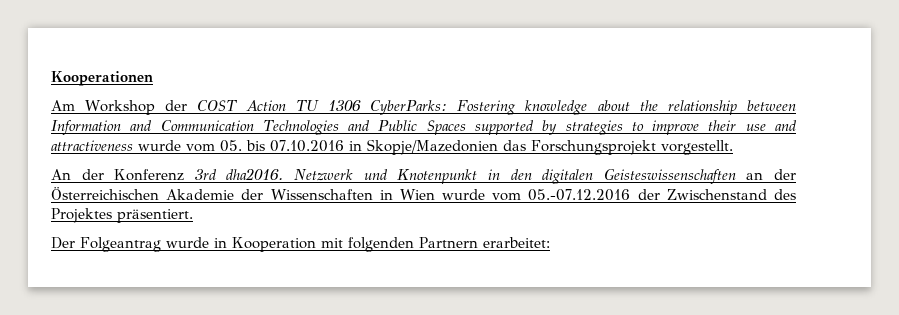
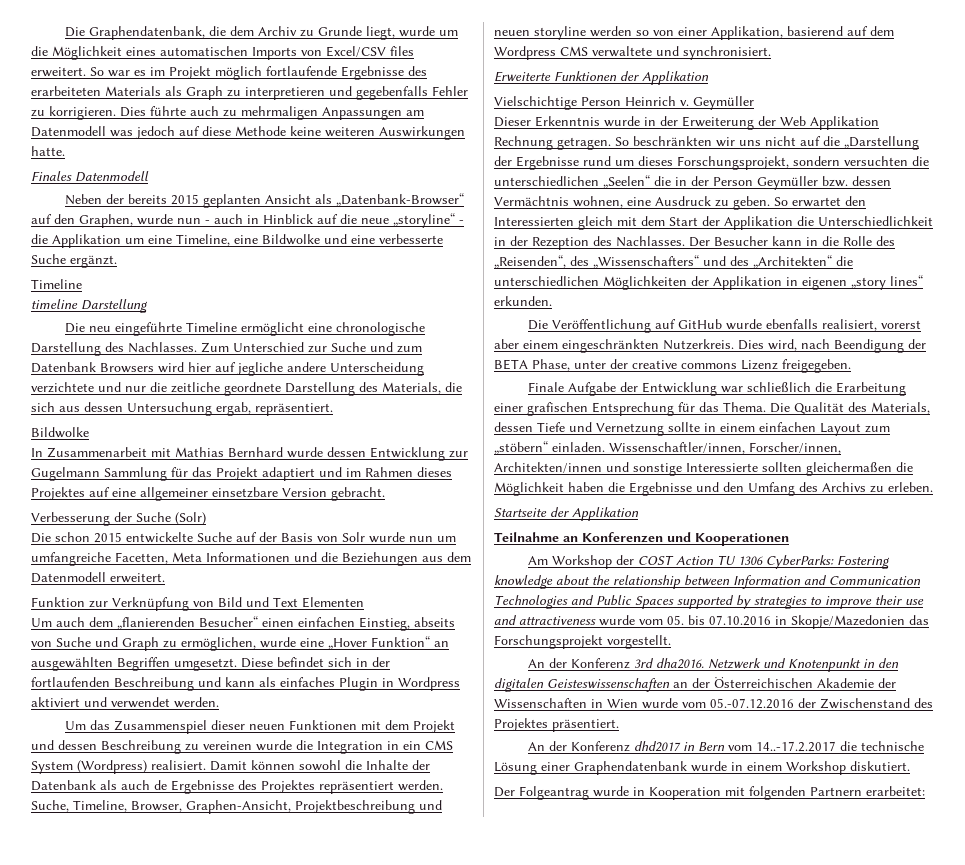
- Kooperationen
+ Die Graphendatenbank, die dem Archiv zu Grunde liegt, wurde um die Möglichkeit eines automatischen Imports von Excel/CSV files erweitert. So war es im Projekt möglich fortlaufende Ergebnisse des erarbeiteten Materials als Graph zu interpretieren und gegebenfalls Fehler zu korrigieren. Dies führte auch zu mehrmaligen Anpassungen am Datenmodell was jedoch auf diese Methode keine weiteren Auswirkungen hatte.
+ Finales Datenmodell
+ Neben der bereits 2015 geplanten Ansicht als „Datenbank-Browser“ auf den Graphen, wurde nun - auch in Hinblick auf die neue „storyline“ - die Applikation um eine Timeline, eine Bildwolke und eine verbesserte Suche ergänzt.
+ Timeline
+ timeline Darstellung
+ Die neu eingeführte Timeline ermöglicht eine chronologische Darstellung des Nachlasses. Zum Unterschied zur Suche und zum Datenbank Browsers wird hier auf jegliche andere Unterscheidung verzichtete und nur die zeitliche geordnete Darstellung des Materials, die sich aus dessen Untersuchung ergab, repräsentiert.
+ Bildwolke
+ In Zusammenarbeit mit Mathias Bernhard wurde dessen Entwicklung zur Gugelmann Sammlung für das Projekt adaptiert und im Rahmen dieses Projektes auf eine allgemeiner einsetzbare Version gebracht.
+ Verbesserung der Suche (Solr)
+ Die schon 2015 entwickelte Suche auf der Basis von Solr wurde nun um umfangreiche Facetten, Meta Informationen und die Beziehungen aus dem Datenmodell erweitert.
+ Funktion zur Verknüpfung von Bild und Text Elementen
+ Um auch dem „flanierenden Besucher“ einen einfachen Einstieg, abseits von Suche und Graph zu ermöglichen, wurde eine „Hover Funktion“ an ausgewählten Begriffen umgesetzt. Diese befindet sich in der fortlaufenden Beschreibung und kann als einfaches Plugin in Wordpress aktiviert und verwendet werden.
+ Um das Zusammenspiel dieser neuen Funktionen mit dem Projekt und dessen Beschreibung zu vereinen wurde die Integration in ein CMS System (Wordpress) realisiert. Damit können sowohl die Inhalte der Datenbank als auch de Ergebnisse des Projektes repräsentiert werden. Suche, Timeline, Browser, Graphen-Ansicht, Projektbeschreibung und neuen storyline werden so von einer Applikation, basierend auf dem Wordpress CMS verwaltete und synchronisiert.
+ Erweiterte Funktionen der Applikation
+ Vielschichtige Person Heinrich v. Geymüller
+ Dieser Erkenntnis wurde in der Erweiterung der Web Applikation Rechnung getragen. So beschränkten wir uns nicht auf die „Darstellung der Ergebnisse rund um dieses Forschungsprojekt, sondern versuchten die unterschiedlichen „Seelen“ die in der Person Geymüller bzw. dessen Vermächtnis wohnen, eine Ausdruck zu geben. So erwartet den Interessierten gleich mit dem Start der Applikation die Unterschiedlichkeit in der Rezeption des Nachlasses. Der Besucher kann in die Rolle des „Reisenden“, des „Wissenschafters“ und des „Architekten“ die unterschiedlichen Möglichkeiten der Applikation in eigenen „story lines“ erkunden.
+ Die Veröffentlichung auf GitHub wurde ebenfalls realisiert, vorerst aber einem eingeschränkten Nutzerkreis. Dies wird, nach Beendigung der BETA Phase, unter der creative commons Lizenz freigegeben.
+ Finale Aufgabe der Entwicklung war schließlich die Erarbeitung einer grafischen Entsprechung für das Thema. Die Qualität des Materials, dessen Tiefe und Vernetzung sollte in einem einfachen Layout zum „stöbern“ einladen. Wissenschaftler/innen, Forscher/innen, Architekten/innen und sonstige Interessierte sollten gleichermaßen die Möglichkeit haben die Ergebnisse und den Umfang des Archivs zu erleben.
+ Startseite der Applikation
+ Teilnahme an Konferenzen und Kooperationen
+ An der Konferenz dhd2017 in Bern vom 14..-17.2.2017 die technische Lösung einer Graphendatenbank wurde in einem Workshop diskutiert.

